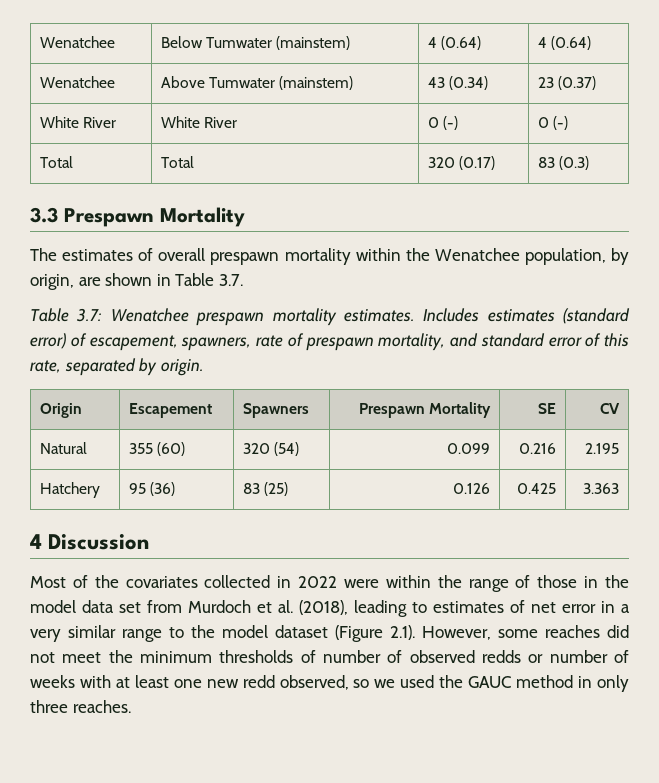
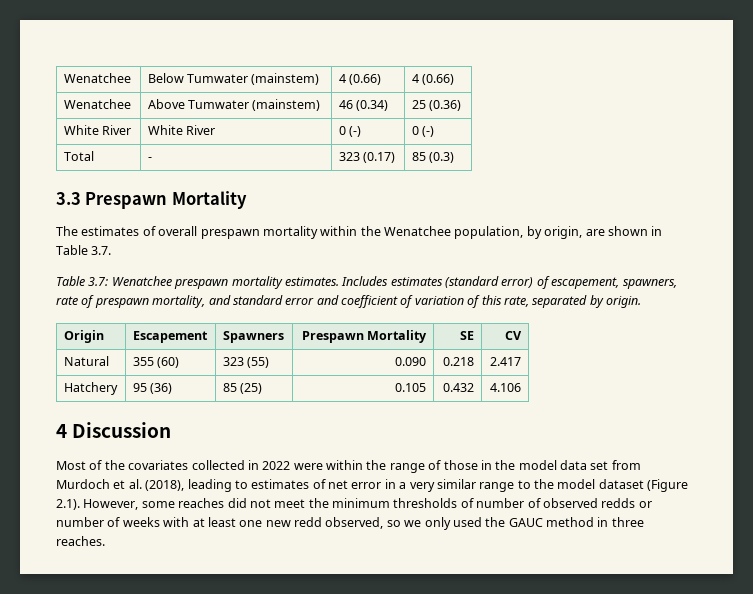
- Wenatchee | Below Tumwater (mainstem) | 4 (0.64) | 4 (0.64)
+ Wenatchee | Below Tumwater (mainstem) | 4 (0.66) | 4 (0.66)
- Wenatchee | Above Tumwater (mainstem) | 43 (0.34) | 23 (0.37)
+ Wenatchee | Above Tumwater (mainstem) | 46 (0.34) | 25 (0.36)
- Total | Total | 320 (0.17) | 83 (0.3)
+ Total | - | 323 (0.17) | 85 (0.3)
- Includes estimates (standard error) of escapement, spawners, rate of prespawn mortality, and standard error of this rate, separated by origin.
+ Includes estimates (standard error) of escapement, spawners, rate of prespawn mortality, and standard error and coefficient of variation of this rate, separated by origin.
- Natural | 355 (60) | 320 (54) | 0.099 | 0.216 | 2.195
+ Natural | 355 (60) | 323 (55) | 0.090 | 0.218 | 2.417
- Hatchery | 95 (36) | 83 (25) | 0.126 | 0.425 | 3.363
+ Hatchery | 95 (36) | 85 (25) | 0.105 | 0.432 | 4.106
- Most of the covariates collected in 2022 were within the range of those in the model data set from Murdoch et al. (2018), leading to estimates of net error in a very similar range to the model dataset (Figure 2.1). However, some reaches did not meet the minimum thresholds of number of observed redds or number of weeks with at least one new redd observed, so we used the GAUC method in only three reaches.
+ Most of the covariates collected in 2022 were within the range of those in the model data set from Murdoch et al. (2018), leading to estimates of net error in a very similar range to the model dataset (Figure 2.1). However, some reaches did not meet the minimum thresholds of number of observed redds or number of weeks with at least one new redd observed, so we only used the GAUC method in three reaches.

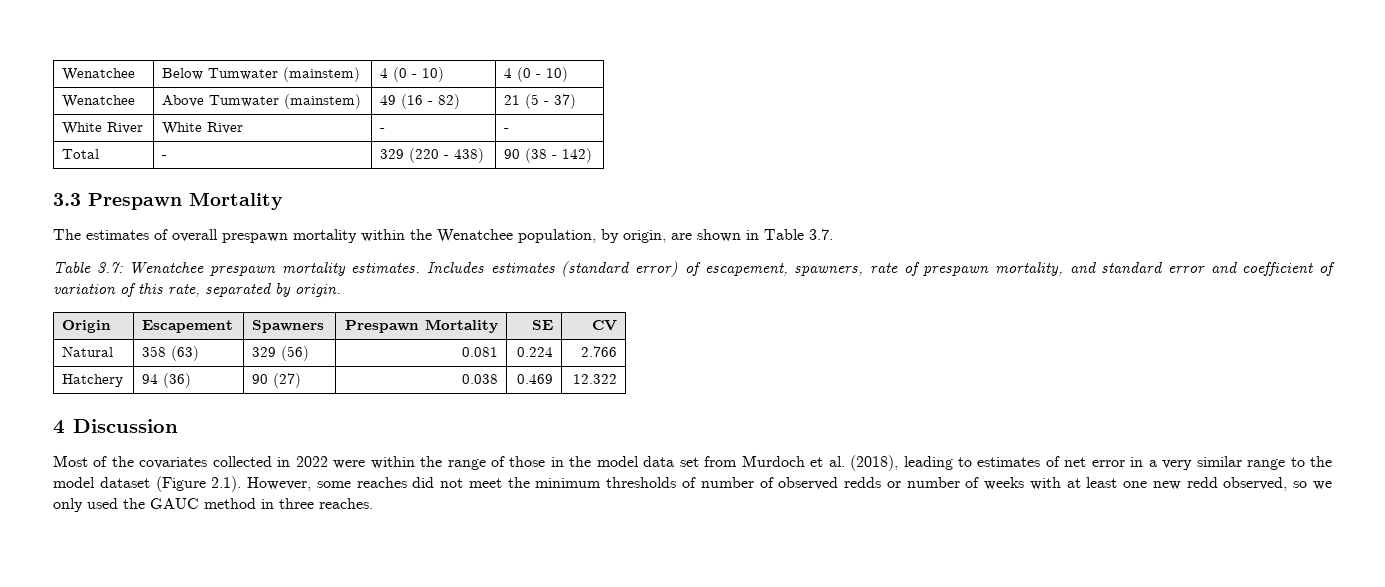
- Wenatchee | Below Tumwater (mainstem) | 4 (0.66) | 4 (0.66)
- Wenatchee | Above Tumwater (mainstem) | 46 (0.34) | 25 (0.36)
- White River | White River | 0 (-) | 0 (-)
- Total | - | 323 (0.17) | 85 (0.3)
+ Wenatchee | Below Tumwater (mainstem) | 4 (0 - 10) | 4 (0 - 10)
+ Wenatchee | Above Tumwater (mainstem) | 49 (16 - 82) | 21 (5 - 37)
+ White River | White River | - | -
+ Total | - | 329 (220 - 438) | 90 (38 - 142)
- Natural | 355 (60) | 323 (55) | 0.090 | 0.218 | 2.417
+ Natural | 358 (63) | 329 (56) | 0.081 | 0.224 | 2.766
- Hatchery | 95 (36) | 85 (25) | 0.105 | 0.432 | 4.106
+ Hatchery | 94 (36) | 90 (27) | 0.038 | 0.469 | 12.322

